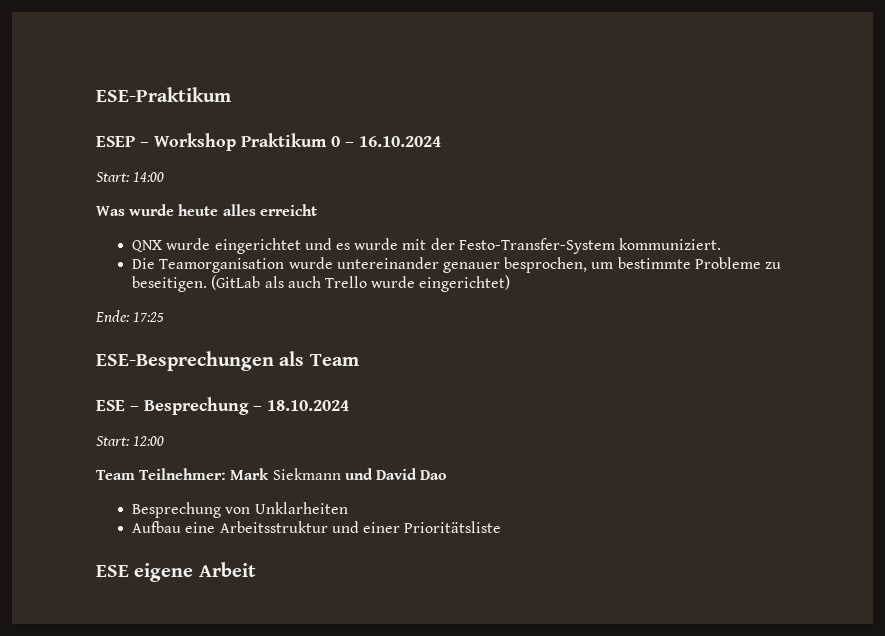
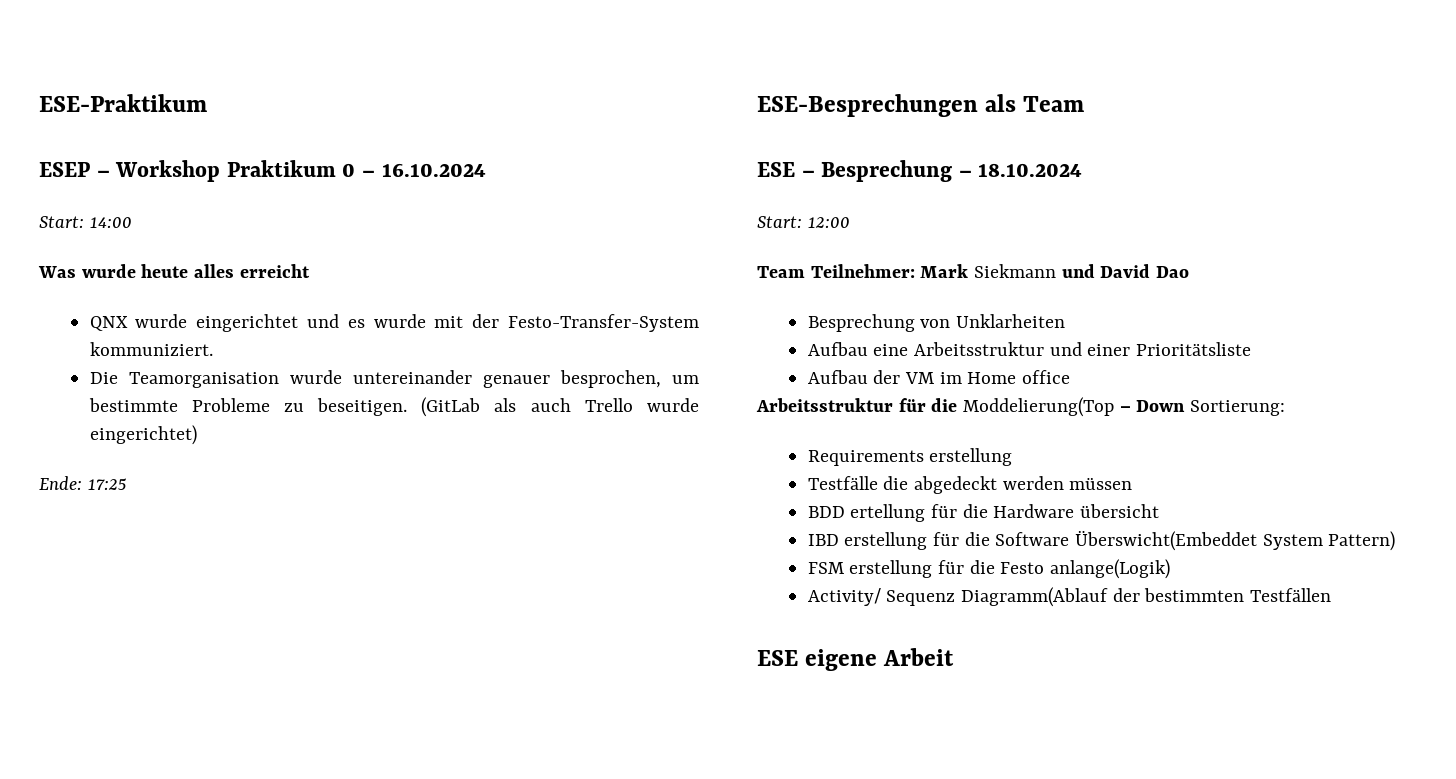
+ Aufbau der VM im Home office
+ Arbeitsstruktur für die Moddelierung(Top – Down Sortierung:
+ Requirements erstellung
+ Testfälle die abgedeckt werden müssen
+ BDD ertellung für die Hardware übersicht
+ IBD erstellung für die Software Überswicht(Embeddet System Pattern)
+ FSM erstellung für die Festo anlange(Logik)
+ Activity/ Sequenz Diagramm(Ablauf der bestimmten Testfällen

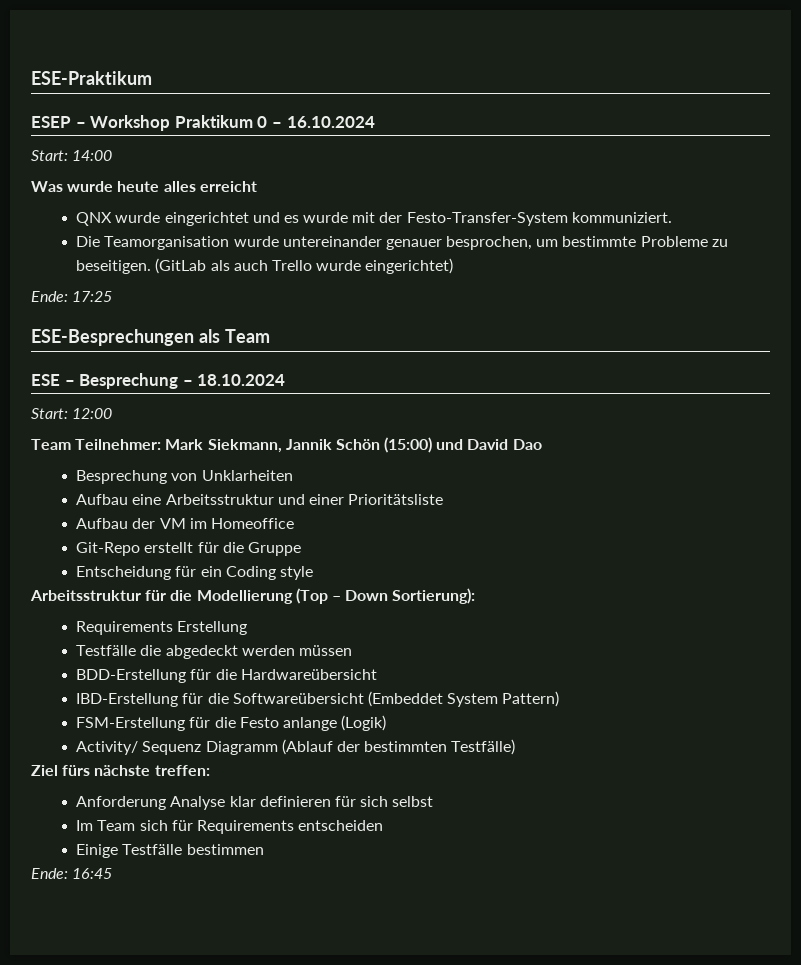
- Team Teilnehmer: Mark Siekmann und David Dao
+ Team Teilnehmer: Mark Siekmann, Jannik Schön (15:00) und David Dao
- Aufbau der VM im Home office
+ Aufbau der VM im Homeoffice
+ Git-Repo erstellt für die Gruppe
+ Entscheidung für ein Coding style
- Arbeitsstruktur für die Moddelierung(Top – Down Sortierung:
- Requirements erstellung
+ Arbeitsstruktur für die Modellierung (Top – Down Sortierung):
+ Requirements Erstellung
- BDD ertellung für die Hardware übersicht
- IBD erstellung für die Software Überswicht(Embeddet System Pattern)
+ BDD-Erstellung für die Hardwareübersicht
+ IBD-Erstellung für die Softwareübersicht (Embeddet System Pattern)
- FSM erstellung für die Festo anlange(Logik)
+ FSM-Erstellung für die Festo anlange (Logik)
- Activity/ Sequenz Diagramm(Ablauf der bestimmten Testfällen
- ESE eigene Arbeit
+ Activity/ Sequenz Diagramm (Ablauf der bestimmten Testfälle)
+ Ziel fürs nächste treffen:
+ Anforderung Analyse klar definieren für sich selbst
+ Im Team sich für Requirements entscheiden
+ Einige Testfälle bestimmen
+ Ende: 16:45

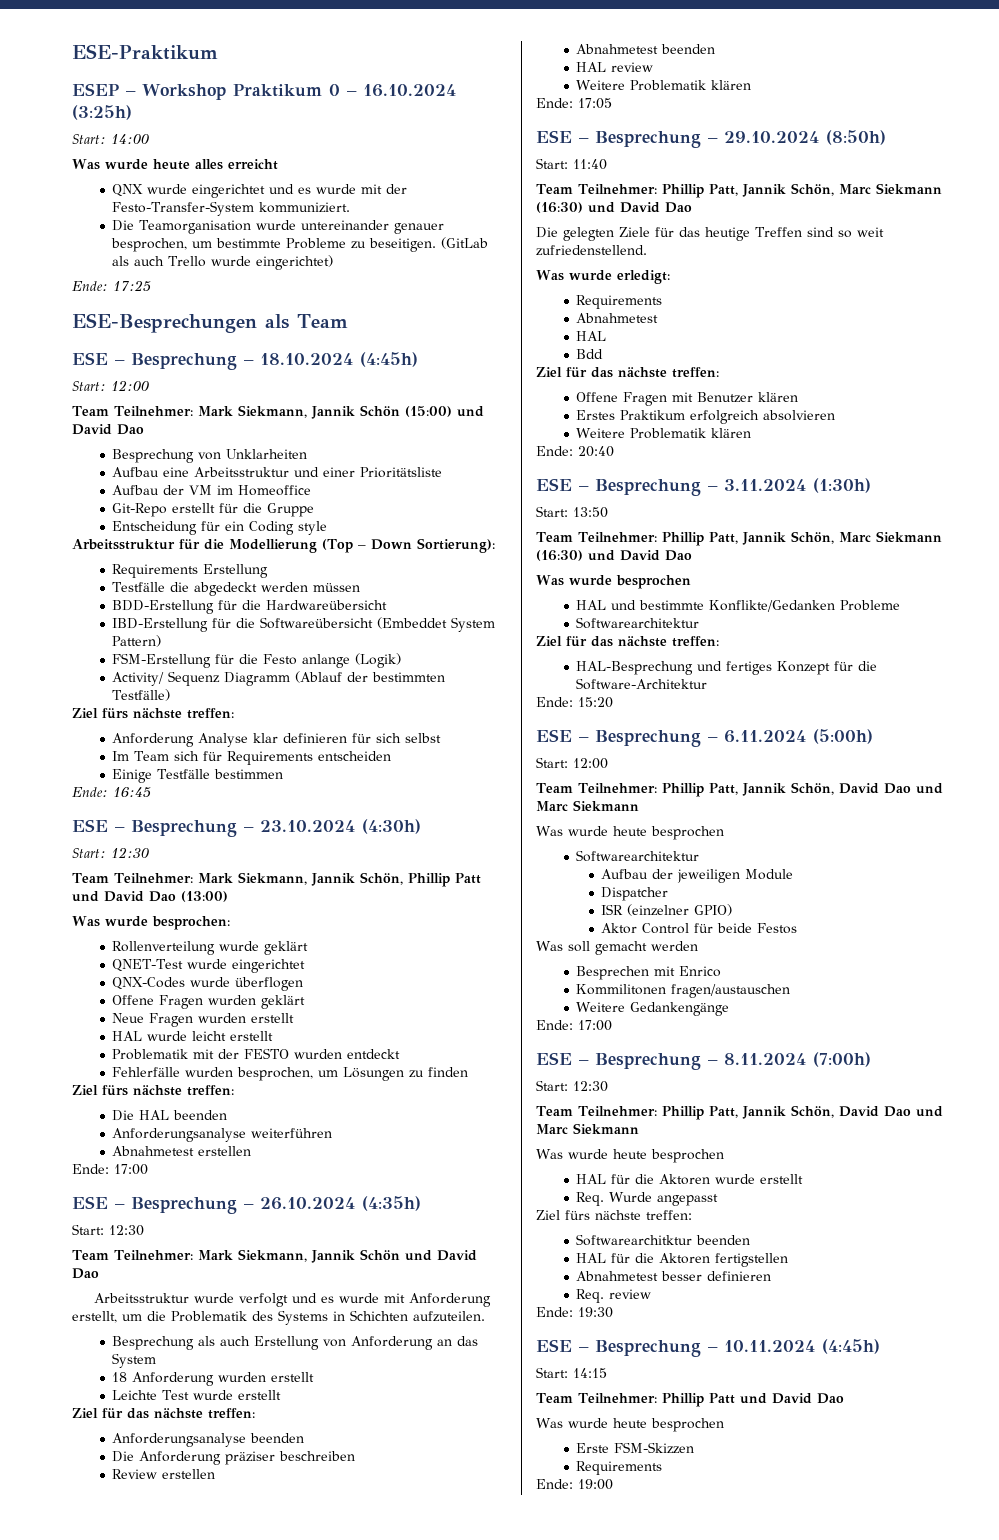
- ESEP – Workshop Praktikum 0 – 16.10.2024
+ ESEP – Workshop Praktikum 0 – 16.10.2024 (3:25h)
- ESE – Besprechung – 18.10.2024
+ ESE – Besprechung – 18.10.2024 (4:45h)
+ ESE – Besprechung – 23.10.2024 (4:30h)
+ Start: 12:30
+ Team Teilnehmer: Mark Siekmann, Jannik Schön, Phillip Patt und David Dao (13:00)
+ Was wurde besprochen:
+ Rollenverteilung wurde geklärt
+ QNET-Test wurde eingerichtet
+ QNX-Codes wurde überflogen
+ Offene Fragen wurden geklärt
+ Neue Fragen wurden erstellt
+ HAL wurde leicht erstellt
+ Problematik mit der FESTO wurden entdeckt
+ Fehlerfälle wurden besprochen, um Lösungen zu finden
+ Ziel fürs nächste treffen:
+ Die HAL beenden
+ Anforderungsanalyse weiterführen
+ Abnahmetest erstellen
+ Ende: 17:00
+ ESE – Besprechung – 26.10.2024 (4:35h)
+ Start: 12:30
+ Team Teilnehmer: Mark Siekmann, Jannik Schön und David Dao
+ Arbeitsstruktur wurde verfolgt und es wurde mit Anforderung erstellt, um die Problematik des Systems in Schichten aufzuteilen.
+ Besprechung als auch Erstellung von Anforderung an das System
+ 18 Anforderung wurden erstellt
+ Leichte Test wurde erstellt
+ Ziel für das nächste treffen:
+ Anforderungsanalyse beenden
+ Die Anforderung präziser beschreiben
+ Review erstellen
+ Abnahmetest beenden
+ HAL review
+ Weitere Problematik klären
+ Ende: 17:05
+ ESE – Besprechung – 29.10.2024 (8:50h)
+ Start: 11:40
+ Team Teilnehmer: Phillip Patt, Jannik Schön, Marc Siekmann (16:30) und David Dao
+ Die gelegten Ziele für das heutige Treffen sind so weit zufriedenstellend.
+ Was wurde erledigt:
+ Requirements
+ Abnahmetest
+ HAL
+ Bdd
+ Ziel für das nächste treffen:
+ Offene Fragen mit Benutzer klären
+ Erstes Praktikum erfolgreich absolvieren
+ Weitere Problematik klären
+ Ende: 20:40
+ ESE – Besprechung – 3.11.2024 (1:30h)
+ Start: 13:50
+ Team Teilnehmer: Phillip Patt, Jannik Schön, Marc Siekmann (16:30) und David Dao
+ Was wurde besprochen
+ HAL und bestimmte Konflikte/Gedanken Probleme
+ Softwarearchitektur
+ Ziel für das nächste treffen:
+ HAL-Besprechung und fertiges Konzept für die Software-Architektur
+ Ende: 15:20
+ ESE – Besprechung – 6.11.2024 (5:00h)
+ Start: 12:00
+ Team Teilnehmer: Phillip Patt, Jannik Schön, David Dao und Marc Siekmann
+ Was wurde heute besprochen
+ Softwarearchitektur
+ Aufbau der jeweiligen Module
+ Dispatcher
+ ISR (einzelner GPIO)
+ Aktor Control für beide Festos
+ Was soll gemacht werden
+ Besprechen mit Enrico
+ Kommilitonen fragen/austauschen
+ Weitere Gedankengänge
+ Ende: 17:00
+ ESE – Besprechung – 8.11.2024 (7:00h)
+ Start: 12:30
+ Team Teilnehmer: Phillip Patt, Jannik Schön, David Dao und Marc Siekmann
+ Was wurde heute besprochen
+ HAL für die Aktoren wurde erstellt
+ Req. Wurde angepasst
+ Ziel fürs nächste treffen:
+ Softwarearchitktur beenden
+ HAL für die Aktoren fertigstellen
+ Abnahmetest besser definieren
+ Req. review
+ Ende: 19:30
+ ESE – Besprechung – 10.11.2024 (4:45h)
+ Start: 14:15
+ Team Teilnehmer: Phillip Patt und David Dao
+ Was wurde heute besprochen
+ Erste FSM-Skizzen
+ Requirements
+ Ende: 19:00

